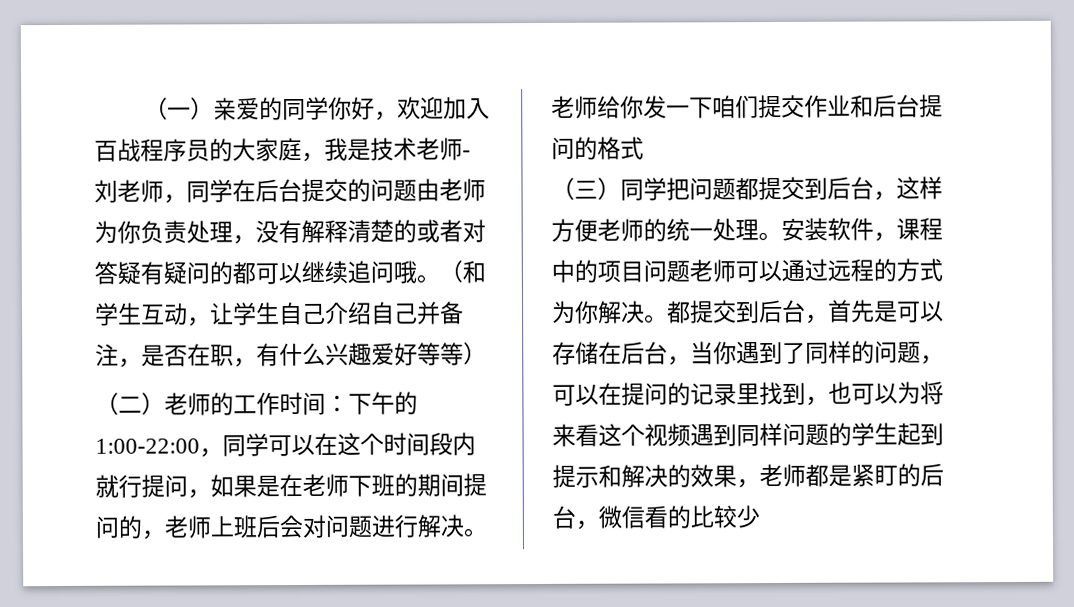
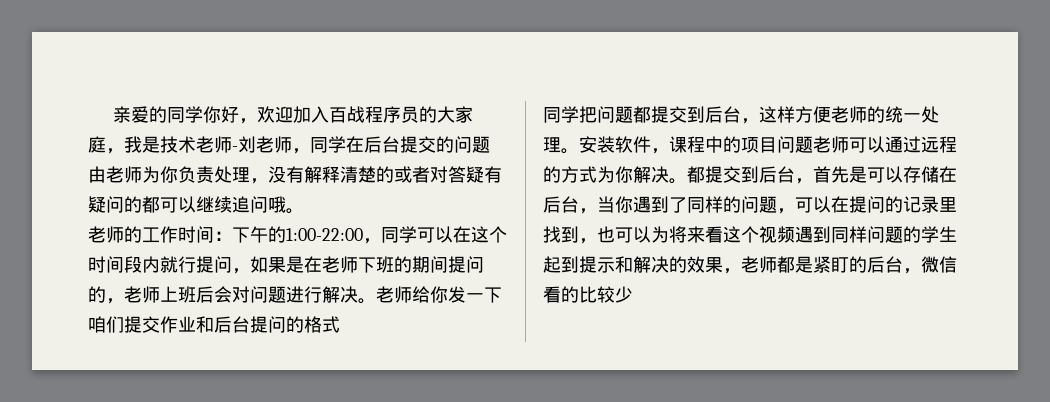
- （一）亲爱的同学你好，欢迎加入百战程序员的大家庭，我是技术老师-刘老师，同学在后台提交的问题由老师为你负责处理，没有解释清楚的或者对答疑有疑问的都可以继续追问哦。（和学生互动，让学生自己介绍自己并备注，是否在职，有什么兴趣爱好等等）
- （二）老师的工作时间：
+ 亲爱的同学你好，欢迎加入百战程序员的大家庭，我是技术老师-刘老师，同学在后台提交的问题由老师为你负责处理，没有解释清楚的或者对答疑有疑问的都可以继续追问哦。
+ 老师的工作时间：
- （三）同学把问题都提交到后台，这样方便老师的统一处理。
+ 同学把问题都提交到后台，这样方便老师的统一处理。

